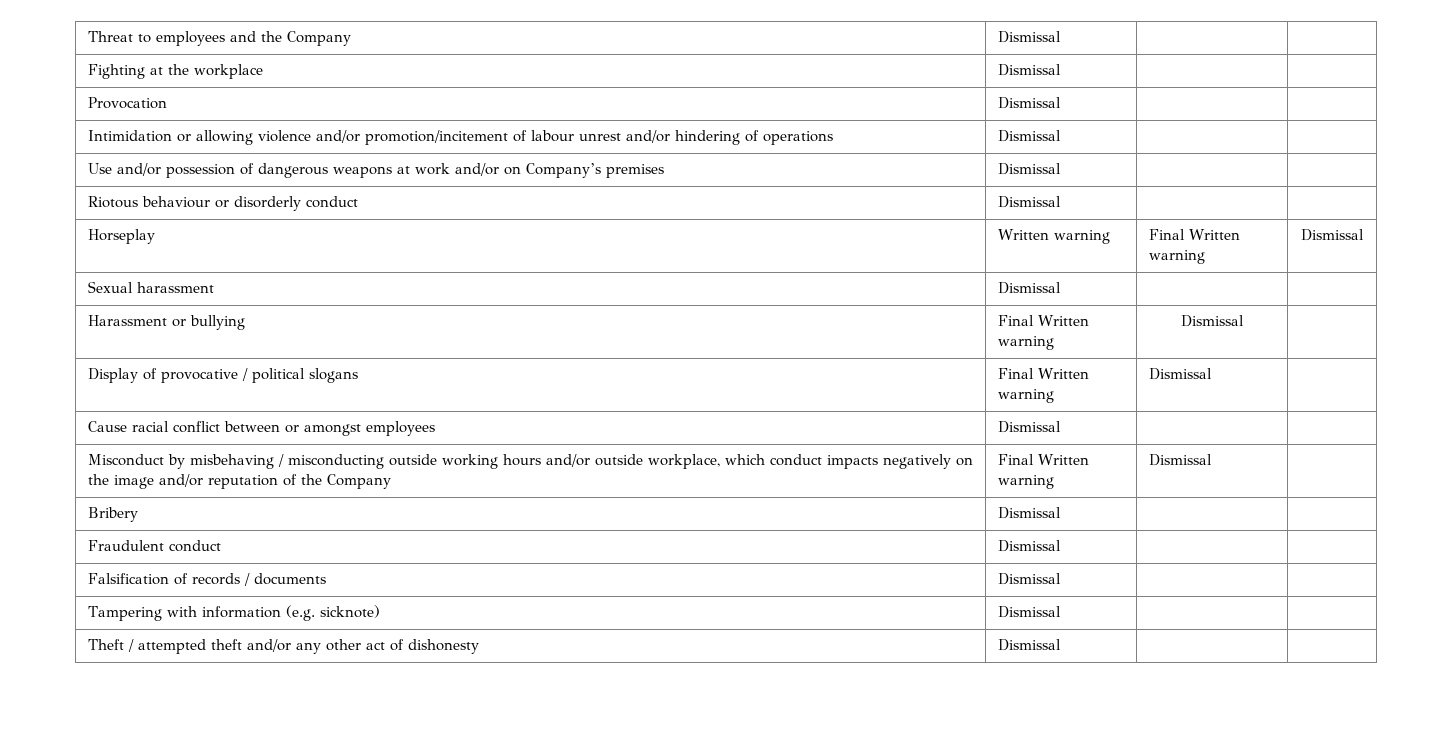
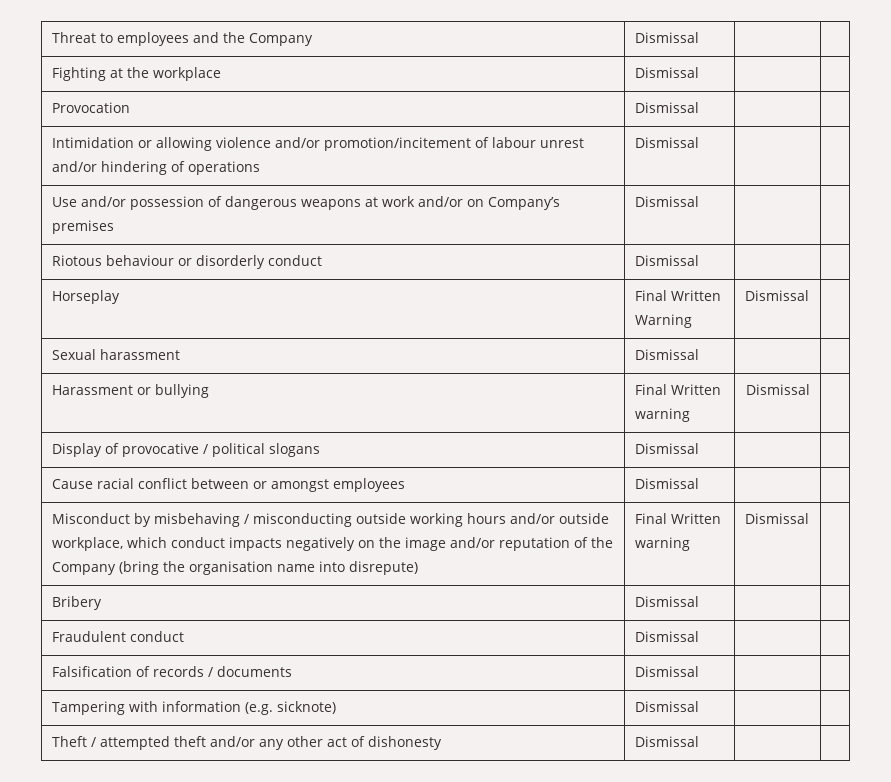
- Horseplay | Written warning | Final Written warning | Dismissal
+ Horseplay | Final Written Warning | Dismissal |
- Display of provocative / political slogans | Final Written warning | Dismissal |
+ Display of provocative / political slogans | Dismissal | |
- Misconduct by misbehaving / misconducting outside working hours and/or outside workplace, which conduct impacts negatively on the image and/or reputation of the Company | Final Written warning | Dismissal |
+ Misconduct by misbehaving / misconducting outside working hours and/or outside workplace, which conduct impacts negatively on the image and/or reputation of the Company (bring the organisation name into disrepute) | Final Written warning | Dismissal |

